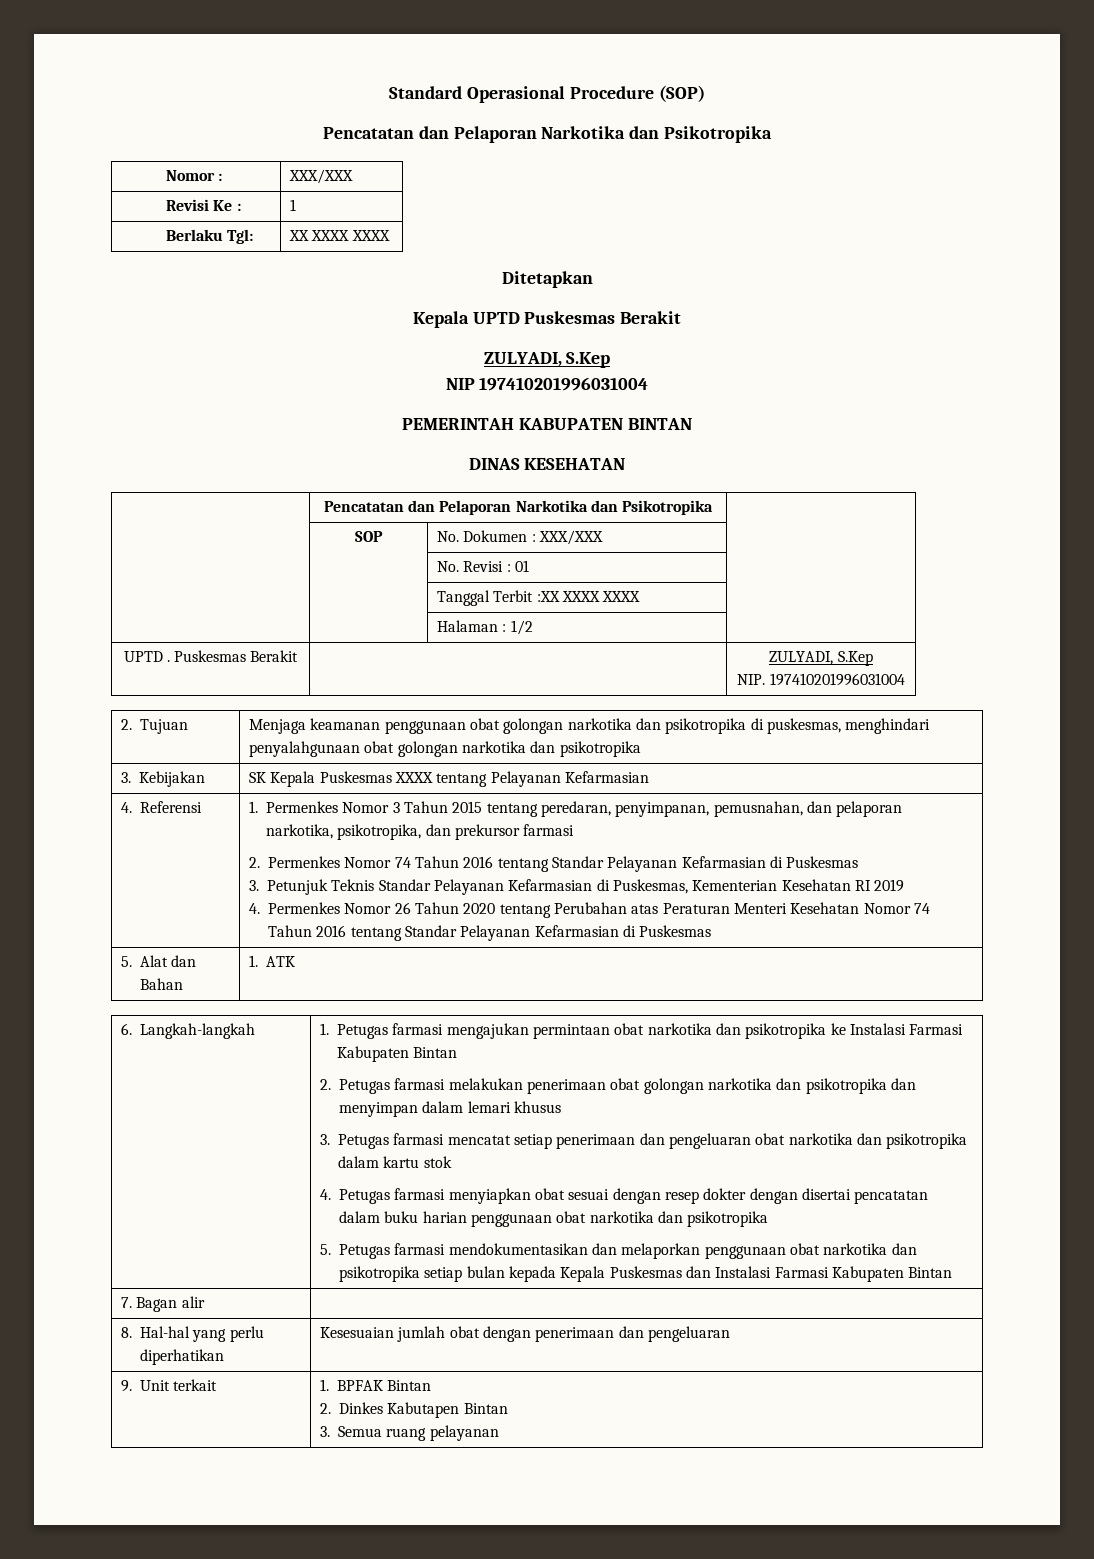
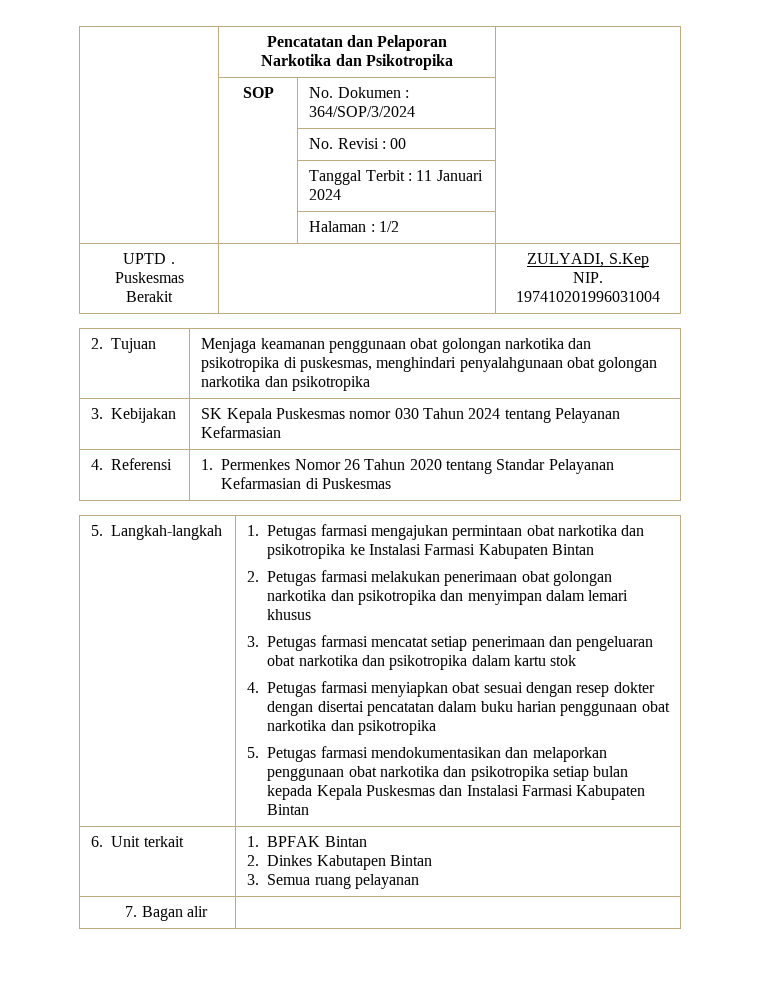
- Standard Operasional Procedure (SOP)
- Pencatatan dan Pelaporan Narkotika dan Psikotropika
- Nomor : | XXX/XXX
- Revisi Ke : | 1
- Berlaku Tgl: | XX XXXX XXXX
- Ditetapkan
- Kepala UPTD Puskesmas Berakit
- ZULYADI, S.Kep
- NIP 197410201996031004
- PEMERINTAH KABUPATEN BINTAN
- DINAS KESEHATAN
- | SOP | No. Dokumen : XXX/XXX |
+ | SOP | No. Dokumen : 364/SOP/3/2024 |
- | | No. Revisi : 01 |
+ | | No. Revisi : 00 |
- | | Tanggal Terbit :XX XXXX XXXX |
+ | | Tanggal Terbit : 11 Januari 2024 |
- 3. Kebijakan | SK Kepala Puskesmas XXXX tentang Pelayanan Kefarmasian
+ 3. Kebijakan | SK Kepala Puskesmas nomor 030 Tahun 2024 tentang Pelayanan Kefarmasian
- 1. Permenkes Nomor 3 Tahun 2015 tentang peredaran, penyimpanan, pemusnahan, dan pelaporan narkotika, psikotropika, dan prekursor farmasi
- 2. Permenkes Nomor 74 Tahun 2016 tentang Standar Pelayanan Kefarmasian di Puskesmas
- 3. Petunjuk Teknis Standar Pelayanan Kefarmasian di Puskesmas, Kementerian Kesehatan RI 2019
- 4. Permenkes Nomor 26 Tahun 2020 tentang Perubahan atas Peraturan Menteri Kesehatan Nomor 74 Tahun 2016 tentang Standar Pelayanan Kefarmasian di Puskesmas
- 5. Alat dan Bahan | 1. ATK
- 6. Langkah-langkah
+ 1. Permenkes Nomor 26 Tahun 2020 tentang Standar Pelayanan Kefarmasian di Puskesmas
+ 5. Langkah-langkah
- 7. Bagan alir |
- 8. Hal-hal yang perlu diperhatikan | Kesesuaian jumlah obat dengan penerimaan dan pengeluaran
- 9. Unit terkait | 1. BPFAK Bintan
+ 6. Unit terkait | 1. BPFAK Bintan
+ 7. Bagan alir |

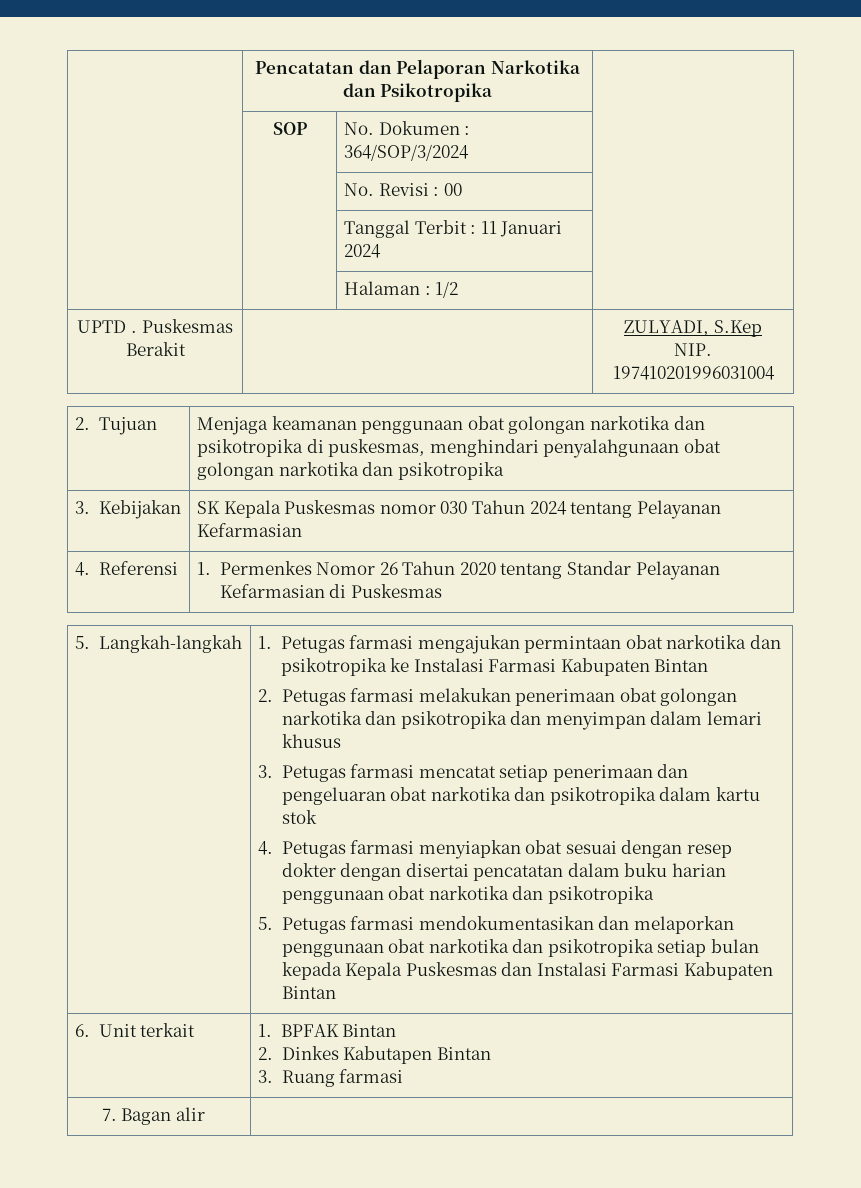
  6. Unit terkait | 1. BPFAK Bintan
  2. Dinkes Kabutapen Bintan
- 3. Semua ruang pelayanan
+ 3. Ruang farmasi

